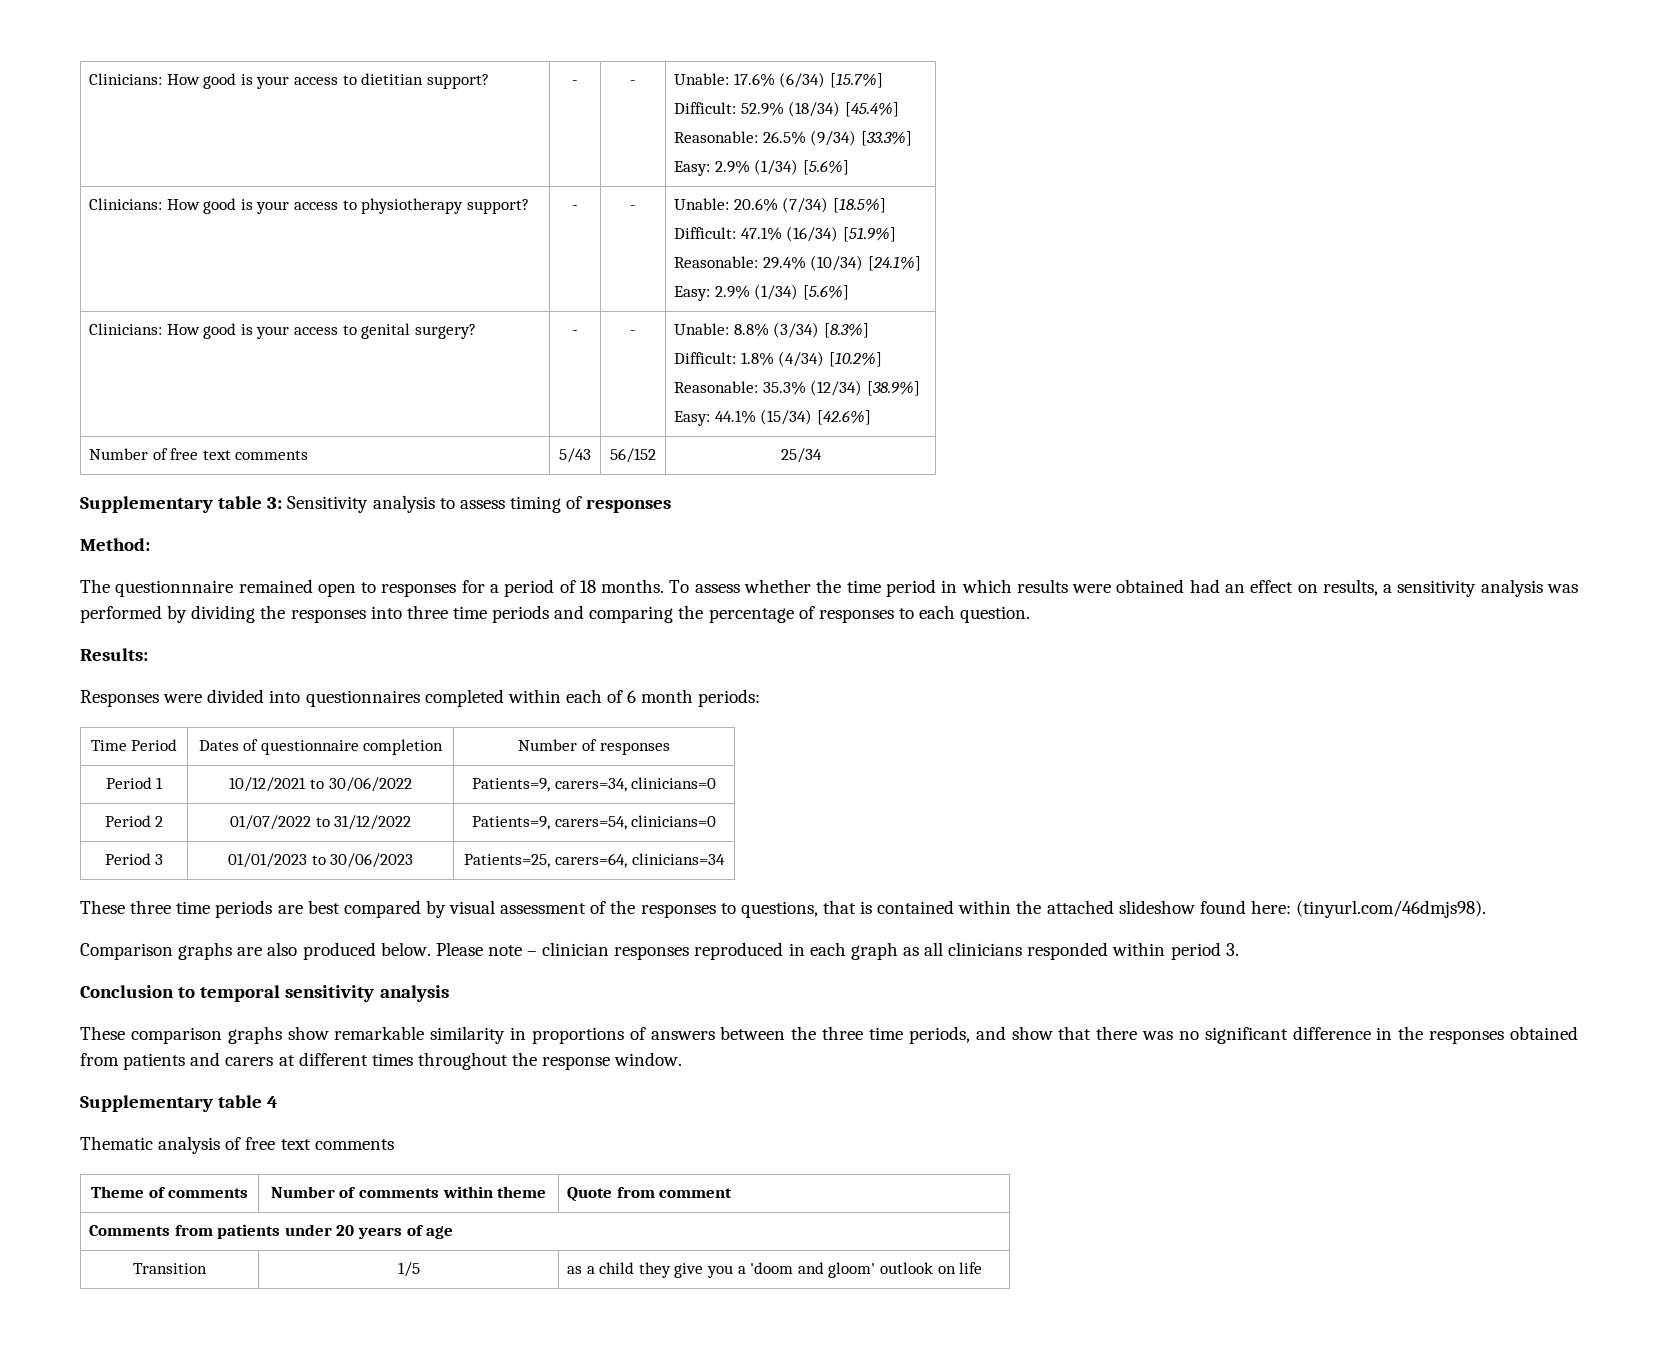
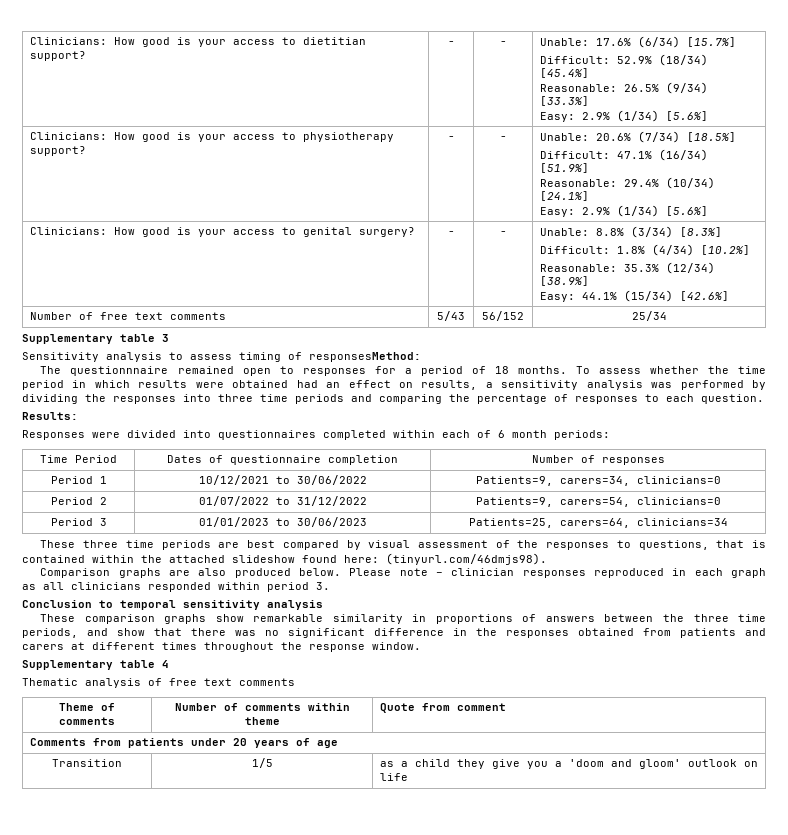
- Supplementary table 3: Sensitivity analysis to assess timing of responses
- Method:
+ Supplementary table 3
+ Sensitivity analysis to assess timing of responsesMethod:

